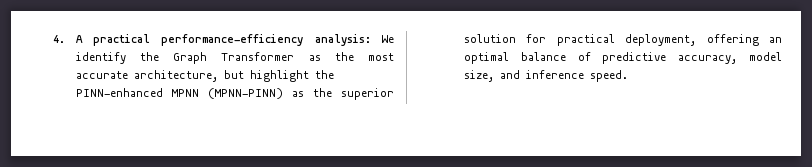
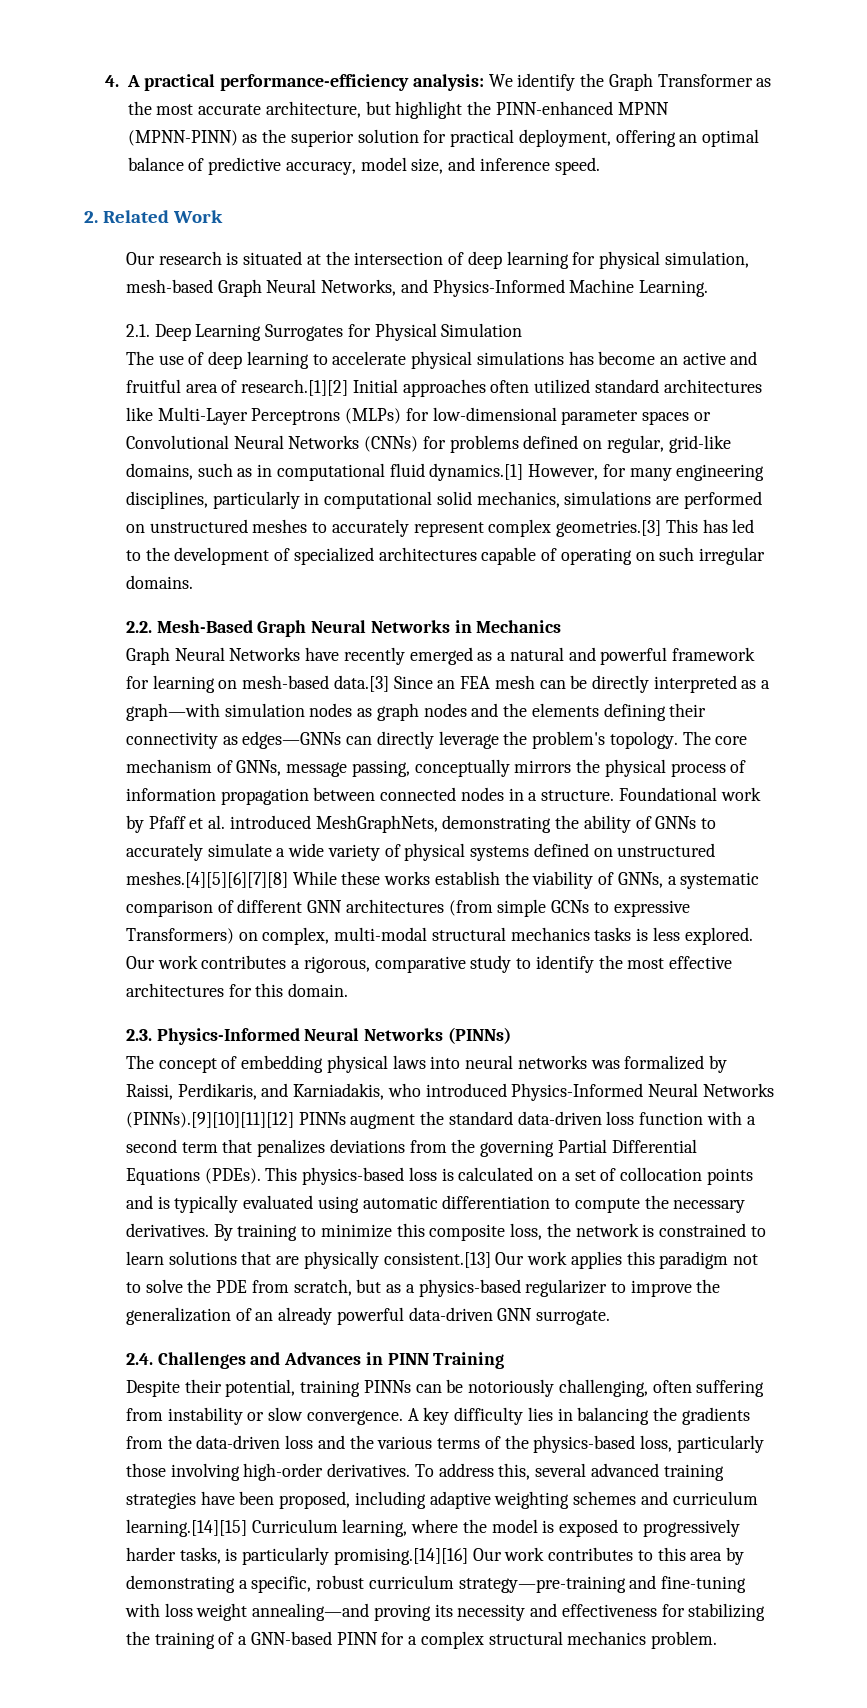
+ 2. Related Work
+ Our research is situated at the intersection of deep learning for physical simulation, mesh-based Graph Neural Networks, and Physics-Informed Machine Learning.
+ 2.1. Deep Learning Surrogates for Physical Simulation
+ The use of deep learning to accelerate physical simulations has become an active and fruitful area of research.[1][2] Initial approaches often utilized standard architectures like Multi-Layer Perceptrons (MLPs) for low-dimensional parameter spaces or Convolutional Neural Networks (CNNs) for problems defined on regular, grid-like domains, such as in computational fluid dynamics.[1] However, for many engineering disciplines, particularly in computational solid mechanics, simulations are performed on unstructured meshes to accurately represent complex geometries.[3] This has led to the development of specialized architectures capable of operating on such irregular domains.
+ 2.2. Mesh-Based Graph Neural Networks in Mechanics
+ Graph Neural Networks have recently emerged as a natural and powerful framework for learning on mesh-based data.[3] Since an FEA mesh can be directly interpreted as a graph—with simulation nodes as graph nodes and the elements defining their connectivity as edges—GNNs can directly leverage the problem's topology. The core mechanism of GNNs, message passing, conceptually mirrors the physical process of information propagation between connected nodes in a structure. Foundational work by Pfaff et al. introduced MeshGraphNets, demonstrating the ability of GNNs to accurately simulate a wide variety of physical systems defined on unstructured meshes.[4][5][6][7][8] While these works establish the viability of GNNs, a systematic comparison of different GNN architectures (from simple GCNs to expressive Transformers) on complex, multi-modal structural mechanics tasks is less explored. Our work contributes a rigorous, comparative study to identify the most effective architectures for this domain.
+ 2.3. Physics-Informed Neural Networks (PINNs)
+ The concept of embedding physical laws into neural networks was formalized by Raissi, Perdikaris, and Karniadakis, who introduced Physics-Informed Neural Networks (PINNs).[9][10][11][12] PINNs augment the standard data-driven loss function with a second term that penalizes deviations from the governing Partial Differential Equations (PDEs). This physics-based loss is calculated on a set of collocation points and is typically evaluated using automatic differentiation to compute the necessary derivatives. By training to minimize this composite loss, the network is constrained to learn solutions that are physically consistent.[13] Our work applies this paradigm not to solve the PDE from scratch, but as a physics-based regularizer to improve the generalization of an already powerful data-driven GNN surrogate.
+ 2.4. Challenges and Advances in PINN Training
+ Despite their potential, training PINNs can be notoriously challenging, often suffering from instability or slow convergence. A key difficulty lies in balancing the gradients from the data-driven loss and the various terms of the physics-based loss, particularly those involving high-order derivatives. To address this, several advanced training strategies have been proposed, including adaptive weighting schemes and curriculum learning.[14][15] Curriculum learning, where the model is exposed to progressively harder tasks, is particularly promising.[14][16] Our work contributes to this area by demonstrating a specific, robust curriculum strategy—pre-training and fine-tuning with loss weight annealing—and proving its necessity and effectiveness for stabilizing the training of a GNN-based PINN for a complex structural mechanics problem.

